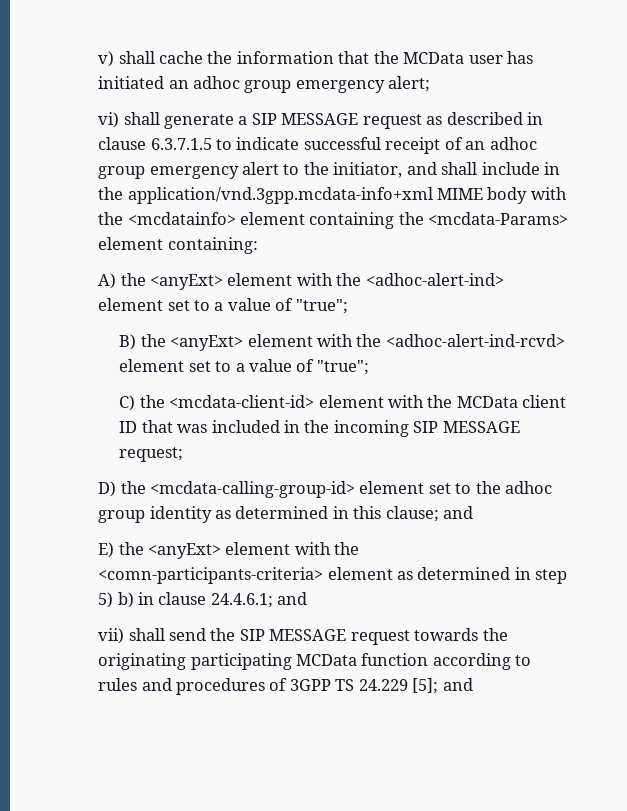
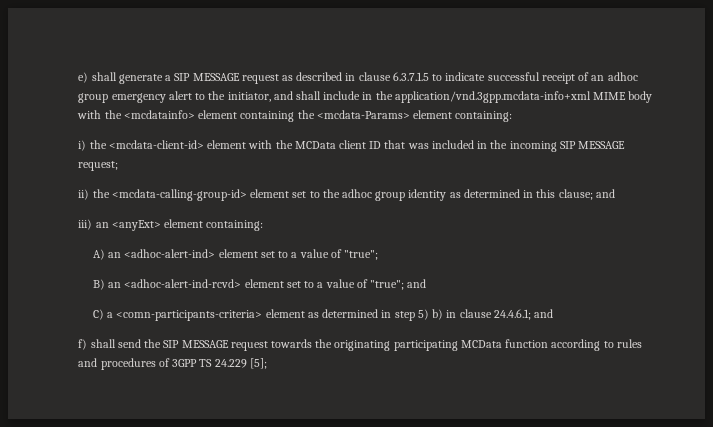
- v) shall cache the information that the MCData user has initiated an adhoc group emergency alert;
- vi) shall generate a SIP MESSAGE request as described in clause 6.3.7.1.5 to indicate successful receipt of an adhoc group emergency alert to the initiator, and shall include in the application/vnd.3gpp.mcdata-info+xml MIME body with the <mcdatainfo> element containing the <mcdata-Params> element containing:
+ e) shall generate a SIP MESSAGE request as described in clause 6.3.7.1.5 to indicate successful receipt of an adhoc group emergency alert to the initiator, and shall include in the application/vnd.3gpp.mcdata-info+xml MIME body with the <mcdatainfo> element containing the <mcdata-Params> element containing:
- A) the <anyExt> element with the <adhoc-alert-ind> element set to a value of "true";
- B) the <anyExt> element with the <adhoc-alert-ind-rcvd> element set to a value of "true";
- C) the <mcdata-client-id> element with the MCData client ID that was included in the incoming SIP MESSAGE request;
+ i) the <mcdata-client-id> element with the MCData client ID that was included in the incoming SIP MESSAGE request;
- D) the <mcdata-calling-group-id> element set to the adhoc group identity as determined in this clause; and
+ ii) the <mcdata-calling-group-id> element set to the adhoc group identity as determined in this clause; and
- E) the <anyExt> element with the <comn-participants-criteria> element as determined in step 5) b) in clause 24.4.6.1; and
+ iii) an <anyExt> element containing:
+ A) an <adhoc-alert-ind> element set to a value of "true";
+ B) an <adhoc-alert-ind-rcvd> element set to a value of "true"; and
+ C) a <comn-participants-criteria> element as determined in step 5) b) in clause 24.4.6.1; and
- vii) shall send the SIP MESSAGE request towards the originating participating MCData function according to rules and procedures of 3GPP TS 24.229 [5]; and
+ f) shall send the SIP MESSAGE request towards the originating participating MCData function according to rules and procedures of 3GPP TS 24.229 [5];

